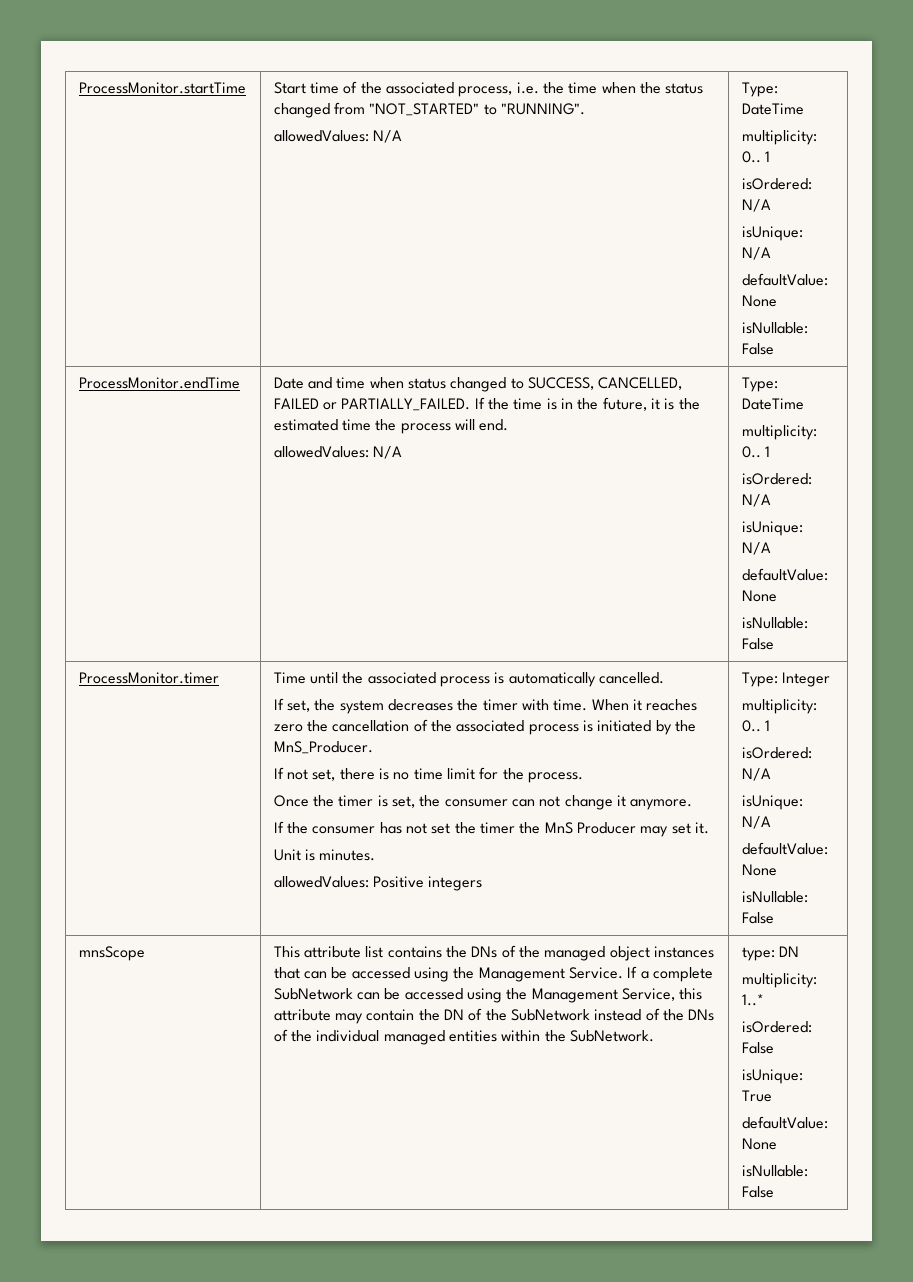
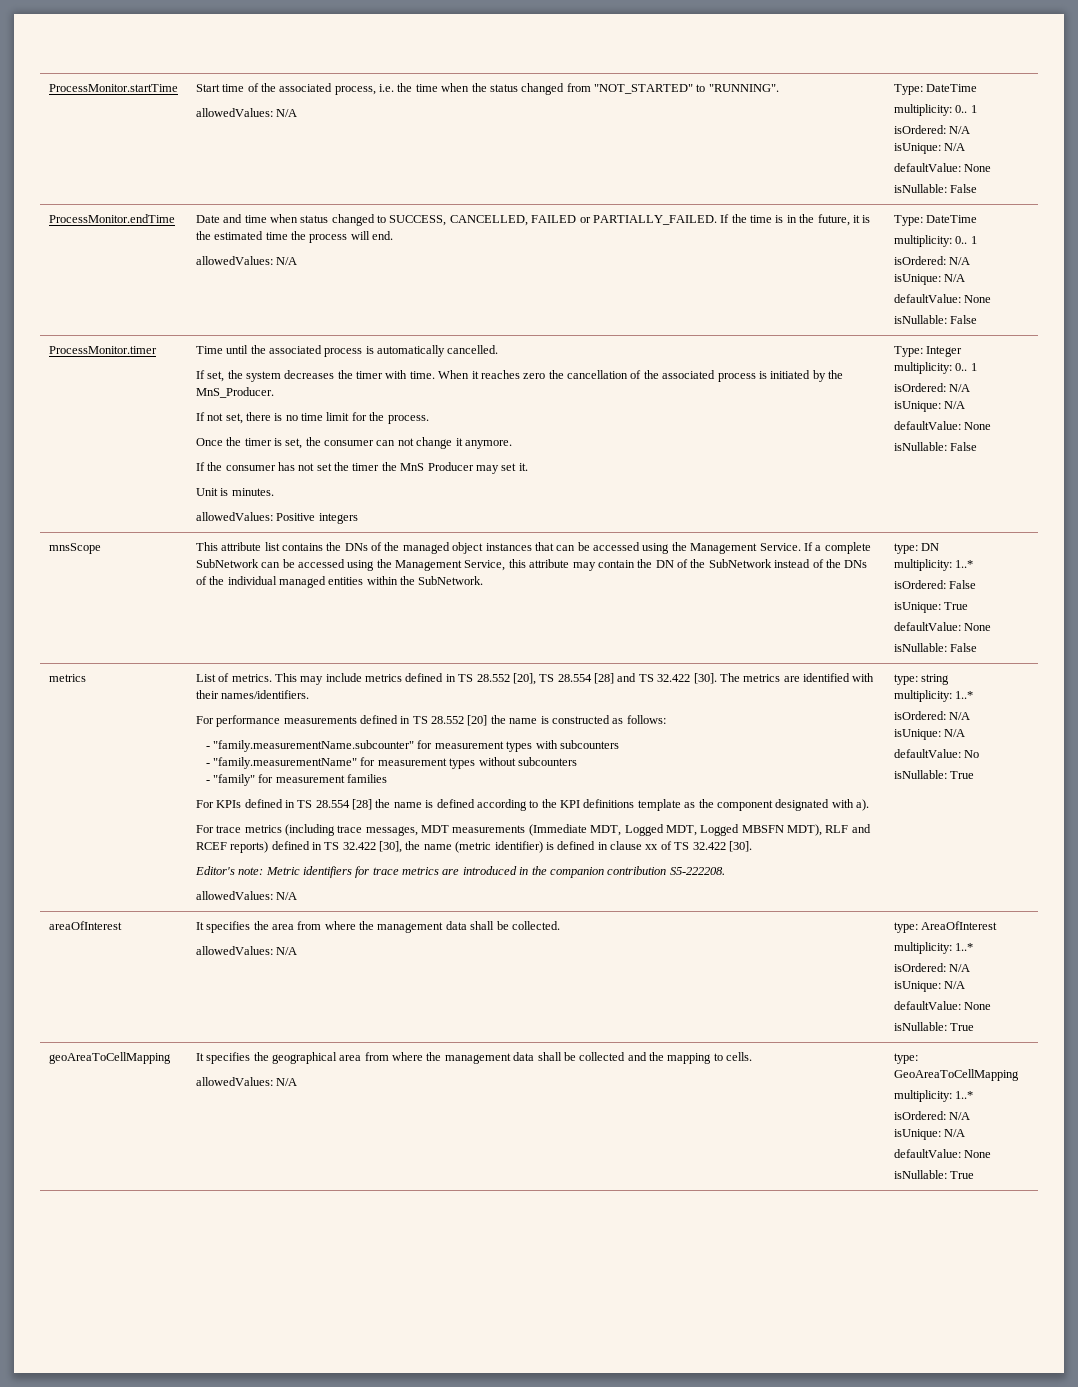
+ metrics | List of metrics. This may include metrics defined in TS 28.552 [20], TS 28.554 [28] and TS 32.422 [30]. The metrics are identified with their names/identifiers.
+ For performance measurements defined in TS 28.552 [20] the name is constructed as follows:
+ - "family.measurementName.subcounter" for measurement types with subcounters
+ - "family.measurementName" for measurement types without subcounters
+ - "family" for measurement families
+ For KPIs defined in TS 28.554 [28] the name is defined according to the KPI definitions template as the component designated with a).
+ For trace metrics (including trace messages, MDT measurements (Immediate MDT, Logged MDT, Logged MBSFN MDT), RLF and RCEF reports) defined in TS 32.422 [30], the name (metric identifier) is defined in clause xx of TS 32.422 [30].
+ Editor's note: Metric identifiers for trace metrics are introduced in the companion contribution S5-222208.
+ allowedValues: N/A | type: string
+ multiplicity: 1..*
+ isOrdered: N/A
+ isUnique: N/A
+ defaultValue: No
+ isNullable: True
+ areaOfInterest | It specifies the area from where the management data shall be collected.
+ allowedValues: N/A | type: AreaOfInterest
+ multiplicity: 1..*
+ isOrdered: N/A
+ isUnique: N/A
+ defaultValue: None
+ isNullable: True
+ geoAreaToCellMapping | It specifies the geographical area from where the management data shall be collected and the mapping to cells.
+ allowedValues: N/A | type: GeoAreaToCellMapping
+ multiplicity: 1..*
+ isOrdered: N/A
+ isUnique: N/A
+ defaultValue: None
+ isNullable: True

